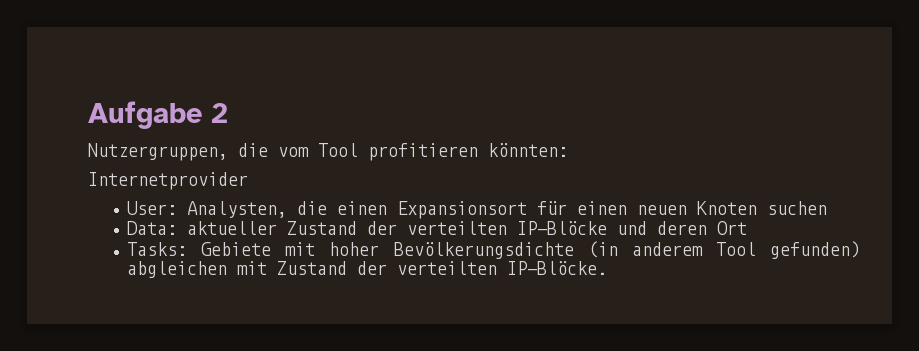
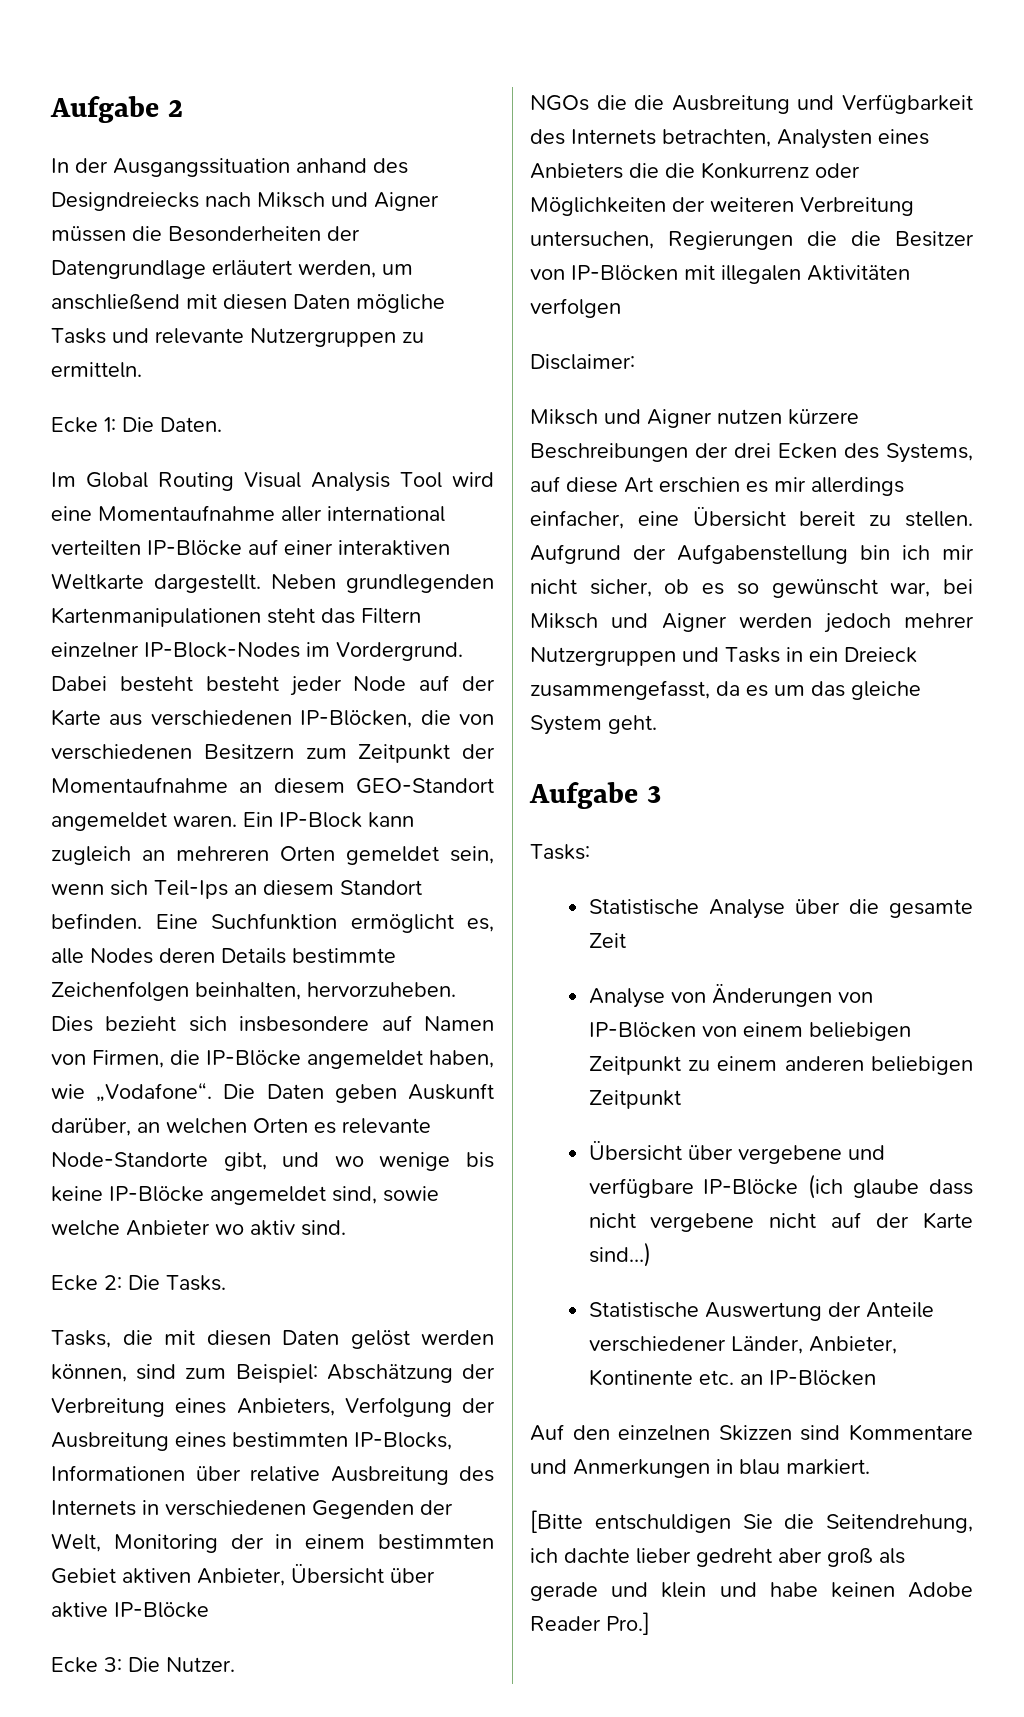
- Nutzergruppen, die vom Tool profitieren könnten:
- Internetprovider
- User: Analysten, die einen Expansionsort für einen neuen Knoten suchen
- Data: aktueller Zustand der verteilten IP-Blöcke und deren Ort
- Tasks: Gebiete mit hoher Bevölkerungsdichte (in anderem Tool gefunden) abgleichen mit Zustand der verteilten IP-Blöcke.
+ In der Ausgangssituation anhand des Designdreiecks nach Miksch und Aigner müssen die Besonderheiten der Datengrundlage erläutert werden, um anschließend mit diesen Daten mögliche Tasks und relevante Nutzergruppen zu ermitteln.
+ Ecke 1: Die Daten.
+ Im Global Routing Visual Analysis Tool wird eine Momentaufnahme aller international verteilten IP-Blöcke auf einer interaktiven Weltkarte dargestellt. Neben grundlegenden Kartenmanipulationen steht das Filtern einzelner IP-Block-Nodes im Vordergrund. Dabei besteht besteht jeder Node auf der Karte aus verschiedenen IP-Blöcken, die von verschiedenen Besitzern zum Zeitpunkt der Momentaufnahme an diesem GEO-Standort angemeldet waren. Ein IP-Block kann zugleich an mehreren Orten gemeldet sein, wenn sich Teil-Ips an diesem Standort befinden. Eine Suchfunktion ermöglicht es, alle Nodes deren Details bestimmte Zeichenfolgen beinhalten, hervorzuheben. Dies bezieht sich insbesondere auf Namen von Firmen, die IP-Blöcke angemeldet haben, wie „Vodafone“. Die Daten geben Auskunft darüber, an welchen Orten es relevante Node-Standorte gibt, und wo wenige bis keine IP-Blöcke angemeldet sind, sowie welche Anbieter wo aktiv sind.
+ Ecke 2: Die Tasks.
+ Tasks, die mit diesen Daten gelöst werden können, sind zum Beispiel: Abschätzung der Verbreitung eines Anbieters, Verfolgung der Ausbreitung eines bestimmten IP-Blocks, Informationen über relative Ausbreitung des Internets in verschiedenen Gegenden der Welt, Monitoring der in einem bestimmten Gebiet aktiven Anbieter, Übersicht über aktive IP-Blöcke
+ Ecke 3: Die Nutzer.
+ NGOs die die Ausbreitung und Verfügbarkeit des Internets betrachten, Analysten eines Anbieters die die Konkurrenz oder Möglichkeiten der weiteren Verbreitung untersuchen, Regierungen die die Besitzer von IP-Blöcken mit illegalen Aktivitäten verfolgen
+ Disclaimer:
+ Miksch und Aigner nutzen kürzere Beschreibungen der drei Ecken des Systems, auf diese Art erschien es mir allerdings einfacher, eine Übersicht bereit zu stellen. Aufgrund der Aufgabenstellung bin ich mir nicht sicher, ob es so gewünscht war, bei Miksch und Aigner werden jedoch mehrer Nutzergruppen und Tasks in ein Dreieck zusammengefasst, da es um das gleiche System geht.
+ Aufgabe 3
+ Tasks:
+ Statistische Analyse über die gesamte Zeit
+ Analyse von Änderungen von IP-Blöcken von einem beliebigen Zeitpunkt zu einem anderen beliebigen Zeitpunkt
+ Übersicht über vergebene und verfügbare IP-Blöcke (ich glaube dass nicht vergebene nicht auf der Karte sind…)
+ Statistische Auswertung der Anteile verschiedener Länder, Anbieter, Kontinente etc. an IP-Blöcken
+ Auf den einzelnen Skizzen sind Kommentare und Anmerkungen in blau markiert.
+ [Bitte entschuldigen Sie die Seitendrehung, ich dachte lieber gedreht aber groß als gerade und klein und habe keinen Adobe Reader Pro.]

